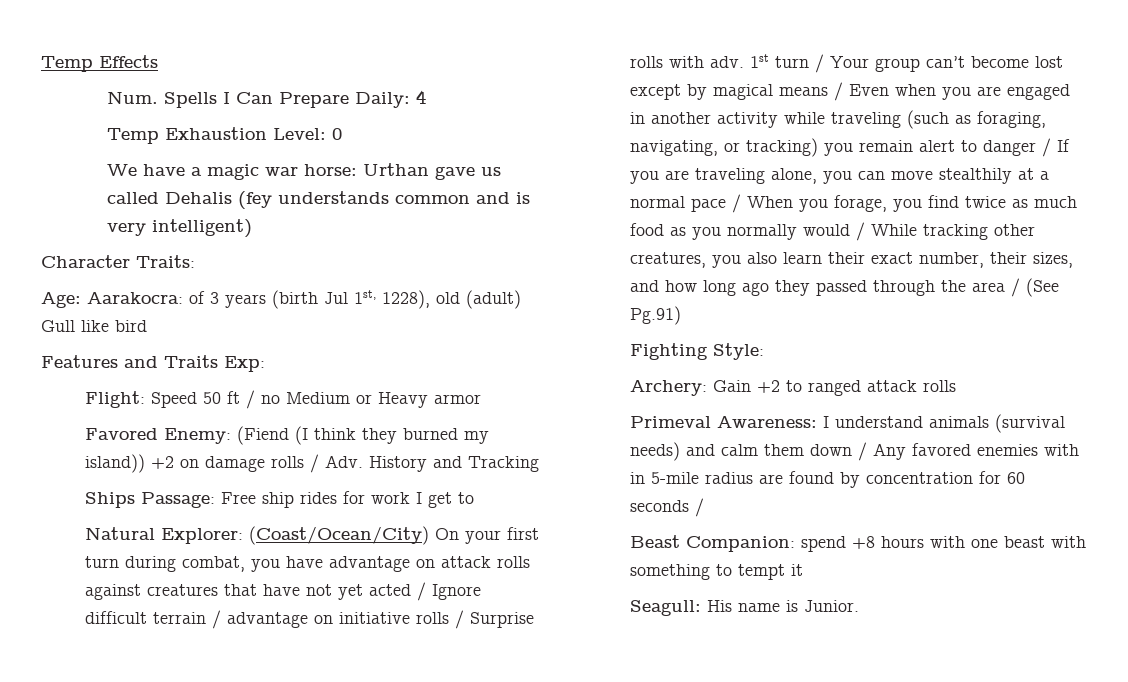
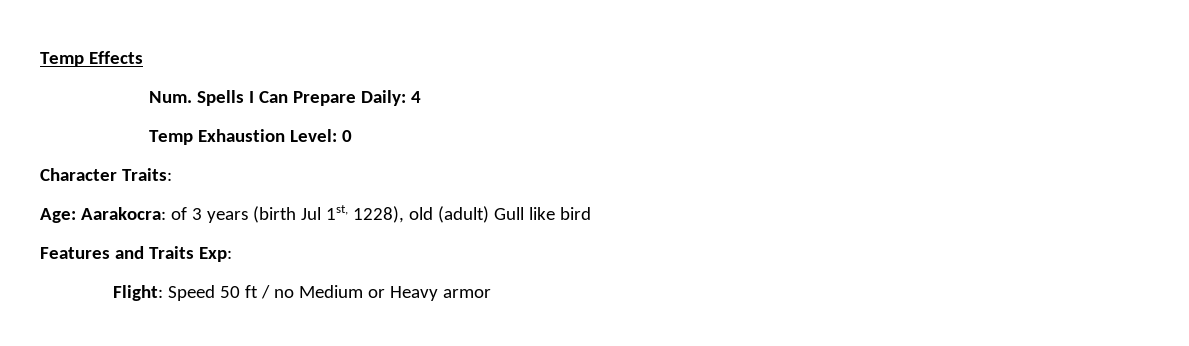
- We have a magic war horse: Urthan gave us called Dehalis (fey understands common and is very intelligent)
- Favored Enemy: (Fiend (I think they burned my island)) +2 on damage rolls / Adv. History and Tracking
- Ships Passage: Free ship rides for work I get to
- Natural Explorer: (Coast/Ocean/City) On your first turn during combat, you have advantage on attack rolls against creatures that have not yet acted / Ignore difficult terrain / advantage on initiative rolls / Surprise rolls with adv. 1st turn / Your group can’t become lost except by magical means / Even when you are engaged in another activity while traveling (such as foraging, navigating, or tracking) you remain alert to danger / If you are traveling alone, you can move stealthily at a normal pace / When you forage, you find twice as much food as you normally would / While tracking other creatures, you also learn their exact number, their sizes, and how long ago they passed through the area / (See Pg.91)
- Fighting Style:
- Archery: Gain +2 to ranged attack rolls
- Primeval Awareness: I understand animals (survival needs) and calm them down / Any favored enemies with in 5-mile radius are found by concentration for 60 seconds /
- Beast Companion: spend +8 hours with one beast with something to tempt it
- Seagull: His name is Junior.

